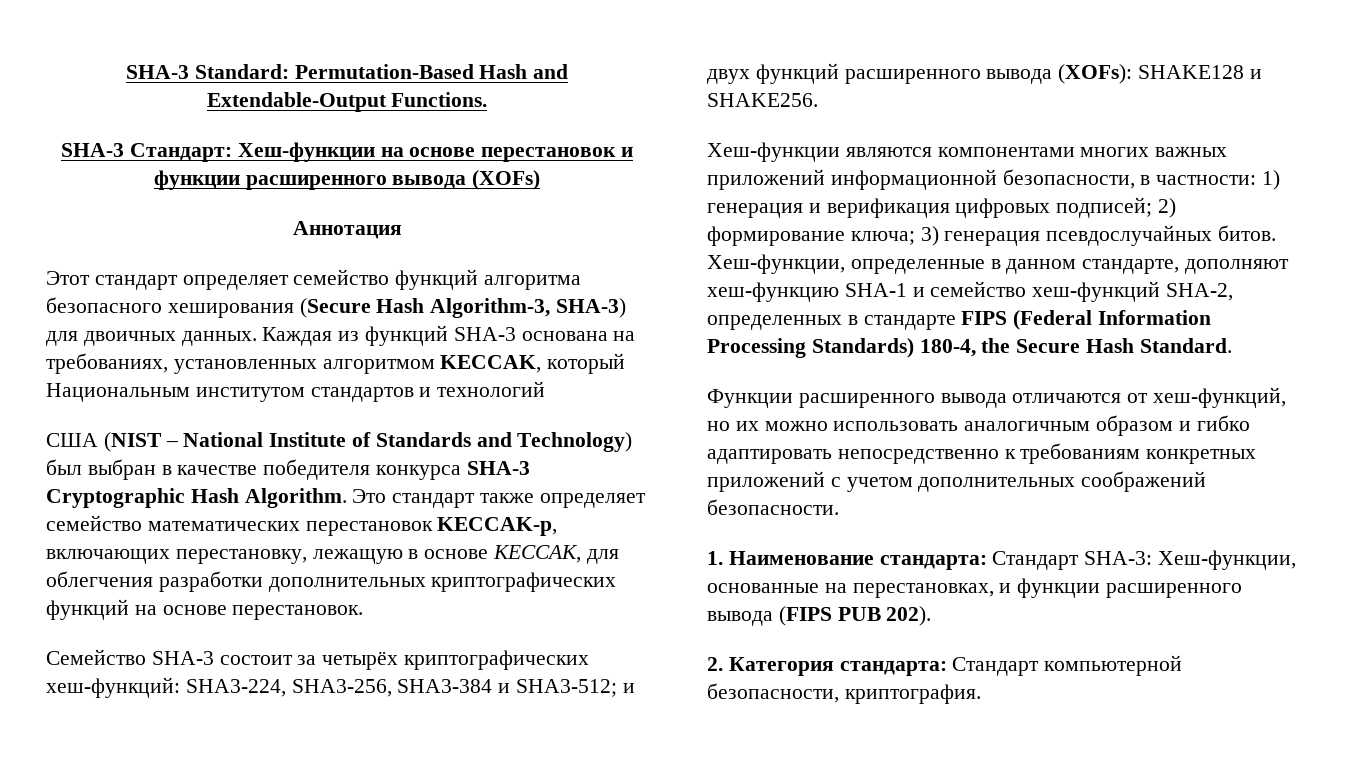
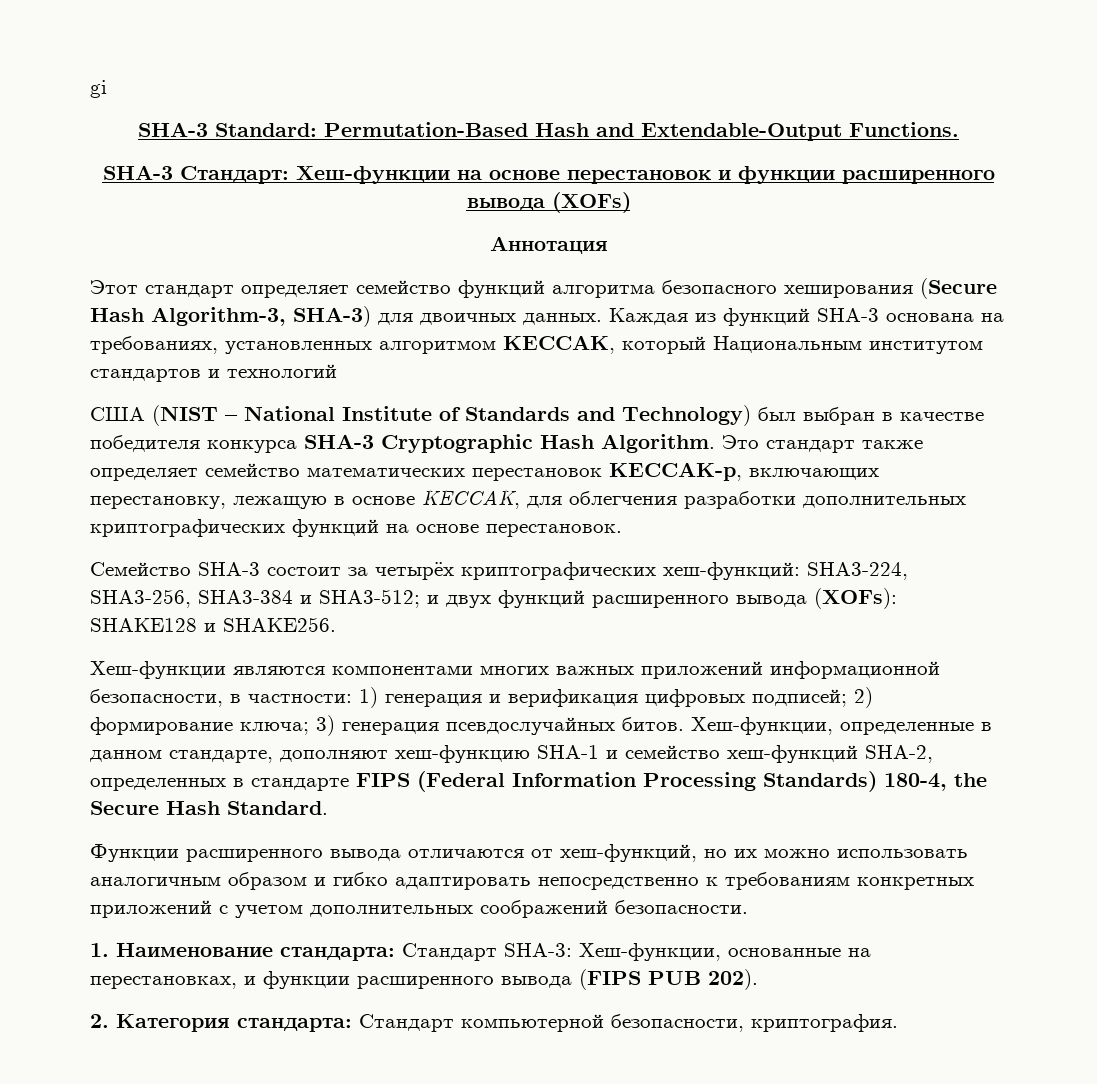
+ gi

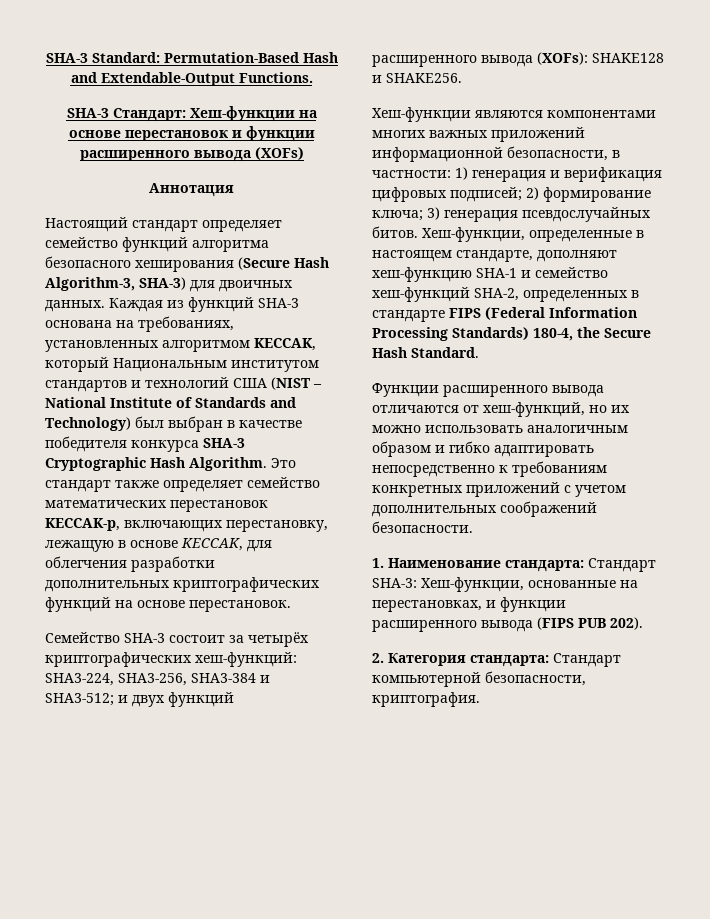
- gi
- Этот стандарт определяет семейство функций алгоритма безопасного хеширования (Secure Hash Algorithm-3, SHA-3) для двоичных данных.
+ Настоящий стандарт определяет семейство функций алгоритма безопасного хеширования (Secure Hash Algorithm-3, SHA-3) для двоичных данных.
- Каждая из функций SHA-3 основана на требованиях, установленных алгоритмом KECCAK, который Национальным институтом стандартов и технологий
- США (NIST – National Institute of Standards and Technology) был выбран в качестве победителя конкурса SHA-3 Cryptographic Hash Algorithm.
+ Каждая из функций SHA-3 основана на требованиях, установленных алгоритмом KECCAK, который Национальным институтом стандартов и технологий США (NIST – National Institute of Standards and Technology) был выбран в качестве победителя конкурса SHA-3 Cryptographic Hash Algorithm.
- Хеш-функции, определенные в данном стандарте, дополняют хеш-функцию SHA-1 и семейство хеш-функций SHA-2, определенных в стандарте FIPS (Federal Information Processing Standards) 180-4, the Secure Hash Standard.
+ Хеш-функции, определенные в настоящем стандарте, дополняют хеш-функцию SHA-1 и семейство хеш-функций SHA-2, определенных в стандарте FIPS (Federal Information Processing Standards) 180-4, the Secure Hash Standard.

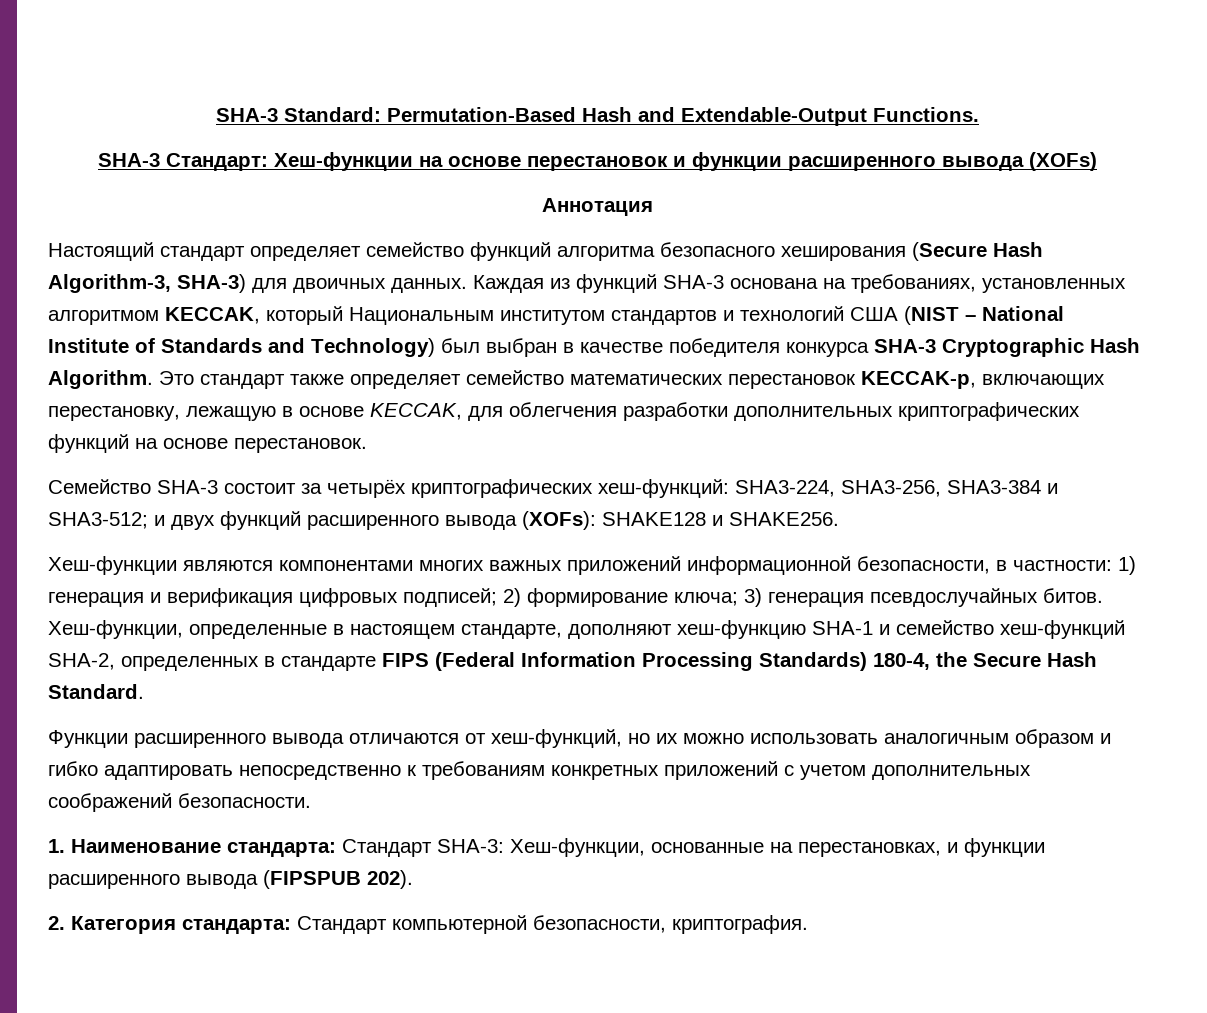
- 1. Наименование стандарта: Стандарт SHA-3: Хеш-функции, основанные на перестановках, и функции расширенного вывода (FIPS PUB 202).
+ 1. Наименование стандарта: Стандарт SHA-3: Хеш-функции, основанные на перестановках, и функции расширенного вывода (FIPSPUB 202).

